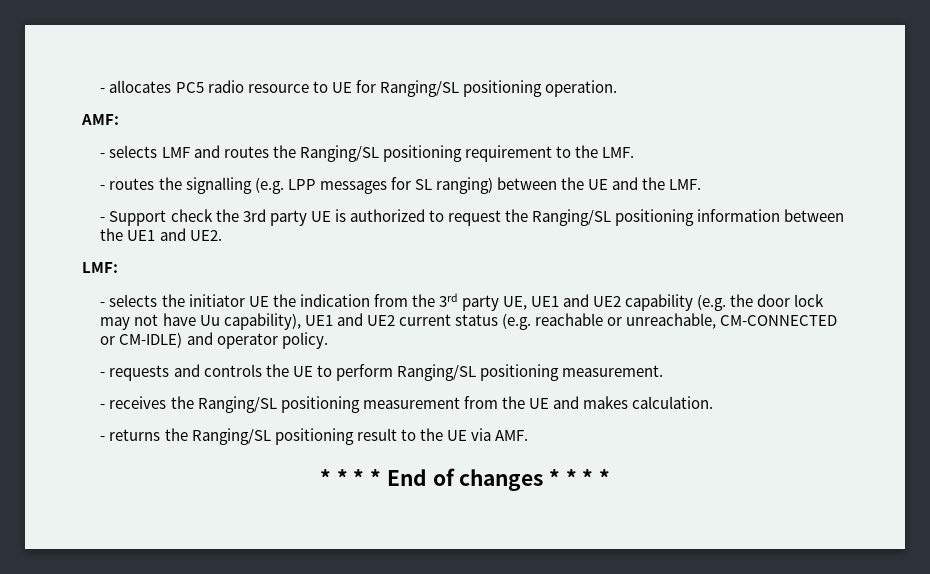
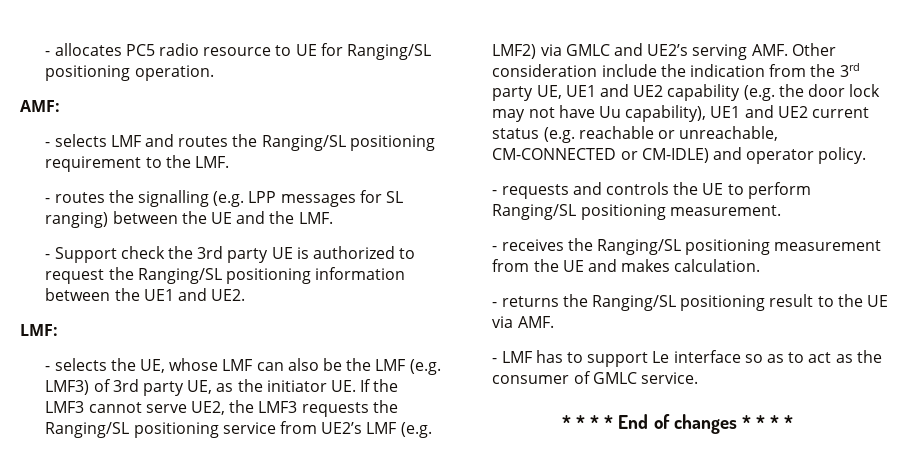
- - selects the initiator UE the indication from the 3rd party UE, UE1 and UE2 capability (e.g. the door lock may not have Uu capability), UE1 and UE2 current status (e.g. reachable or unreachable, CM-CONNECTED or CM-IDLE) and operator policy.
+ - selects the UE, whose LMF can also be the LMF (e.g. LMF3) of 3rd party UE, as the initiator UE. If the LMF3 cannot serve UE2, the LMF3 requests the Ranging/SL positioning service from UE2’s LMF (e.g. LMF2) via GMLC and UE2’s serving AMF. Other consideration include the indication from the 3rd party UE, UE1 and UE2 capability (e.g. the door lock may not have Uu capability), UE1 and UE2 current status (e.g. reachable or unreachable, CM-CONNECTED or CM-IDLE) and operator policy.
+ - LMF has to support Le interface so as to act as the consumer of GMLC service.

